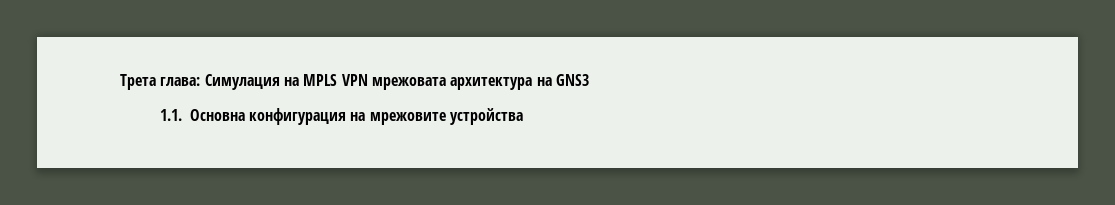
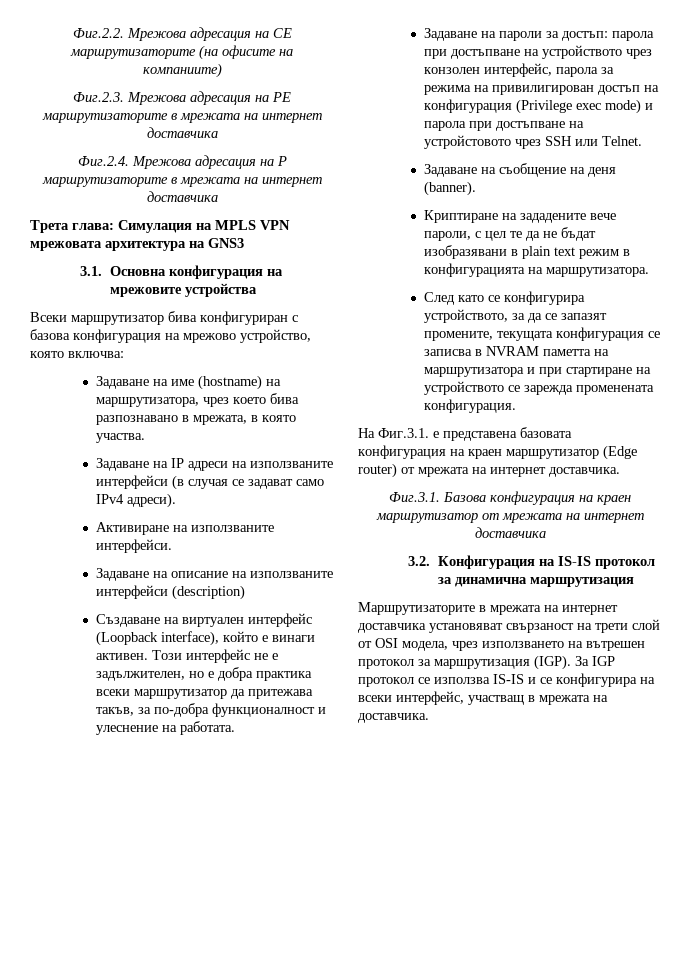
+ Фиг.2.2. Мрежова адресация на СЕ маршрутизаторите (на офисите на компаниите)
+ Фиг.2.3. Мрежова адресация на РЕ маршрутизаторите в мрежата на интернет доставчика
+ Фиг.2.4. Мрежова адресация на Р маршрутизаторите в мрежата на интернет доставчика
- 1.1. Основна конфигурация на мрежовите устройства
+ 3.1. Основна конфигурация на мрежовите устройства
+ Всеки маршрутизатор бива конфигуриран с базова конфигурация на мрежово устройство, която включва:
+ Задаване на име (hostname) на маршрутизатора, чрез което бива разпознавано в мрежата, в която участва.
+ Задаване на IP адреси на използваните интерфейси (в случая се задават само IPv4 адреси).
+ Активиране на използваните интерфейси.
+ Задаване на описание на използваните интерфейси (description)
+ Създаване на виртуален интерфейс (Loopback interface), който е винаги активен. Този интерфейс не е задължителен, но е добра практика всеки маршрутизатор да притежава такъв, за по-добра функционалност и улеснение на работата.
+ Задаване на пароли за достъп: парола при достъпване на устройството чрез конзолен интерфейс, парола за режима на привилигирован достъп на конфигурация (Privilege exec mode) и парола при достъпване на устройстовото чрез SSH или Telnet.
+ Задаване на съобщение на деня (banner).
+ Криптиране на зададените вече пароли, с цел те да не бъдат изобразявани в plain text режим в конфигурацията на маршрутизатора.
+ След като се конфигурира устройството, за да се запазят промените, текущата конфигурация се записва в NVRAM паметта на маршрутизатора и при стартиране на устройството се зарежда променената конфигурация.
+ На Фиг.3.1. е представена базовата конфигурация на краен маршрутизатор (Edge router) от мрежата на интернет доставчика.
+ Фиг.3.1. Базова конфигурация на краен маршрутизатор от мрежата на интернет доставчика
+ 3.2. Конфигурация на IS-IS протокол за динамична маршрутизация
+ Маршрутизаторите в мрежата на интернет доставчика установяват свързаност на трети слой от OSI модела, чрез използването на вътрешен протокол за маршрутизация (IGP). За IGP протокол се използва IS-IS и се конфигурира на всеки интерфейс, участващ в мрежата на доставчика.

